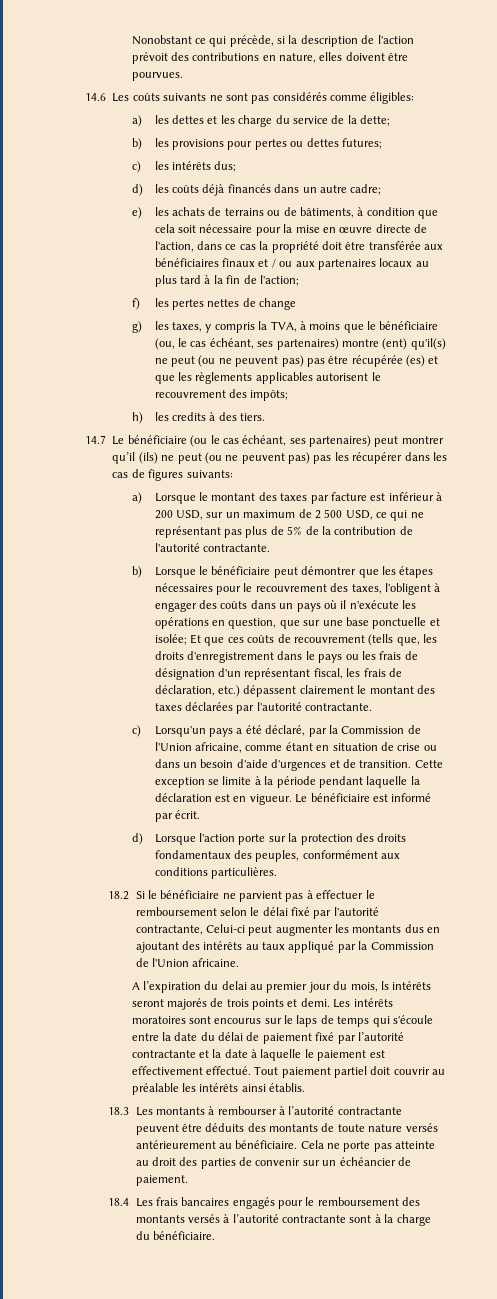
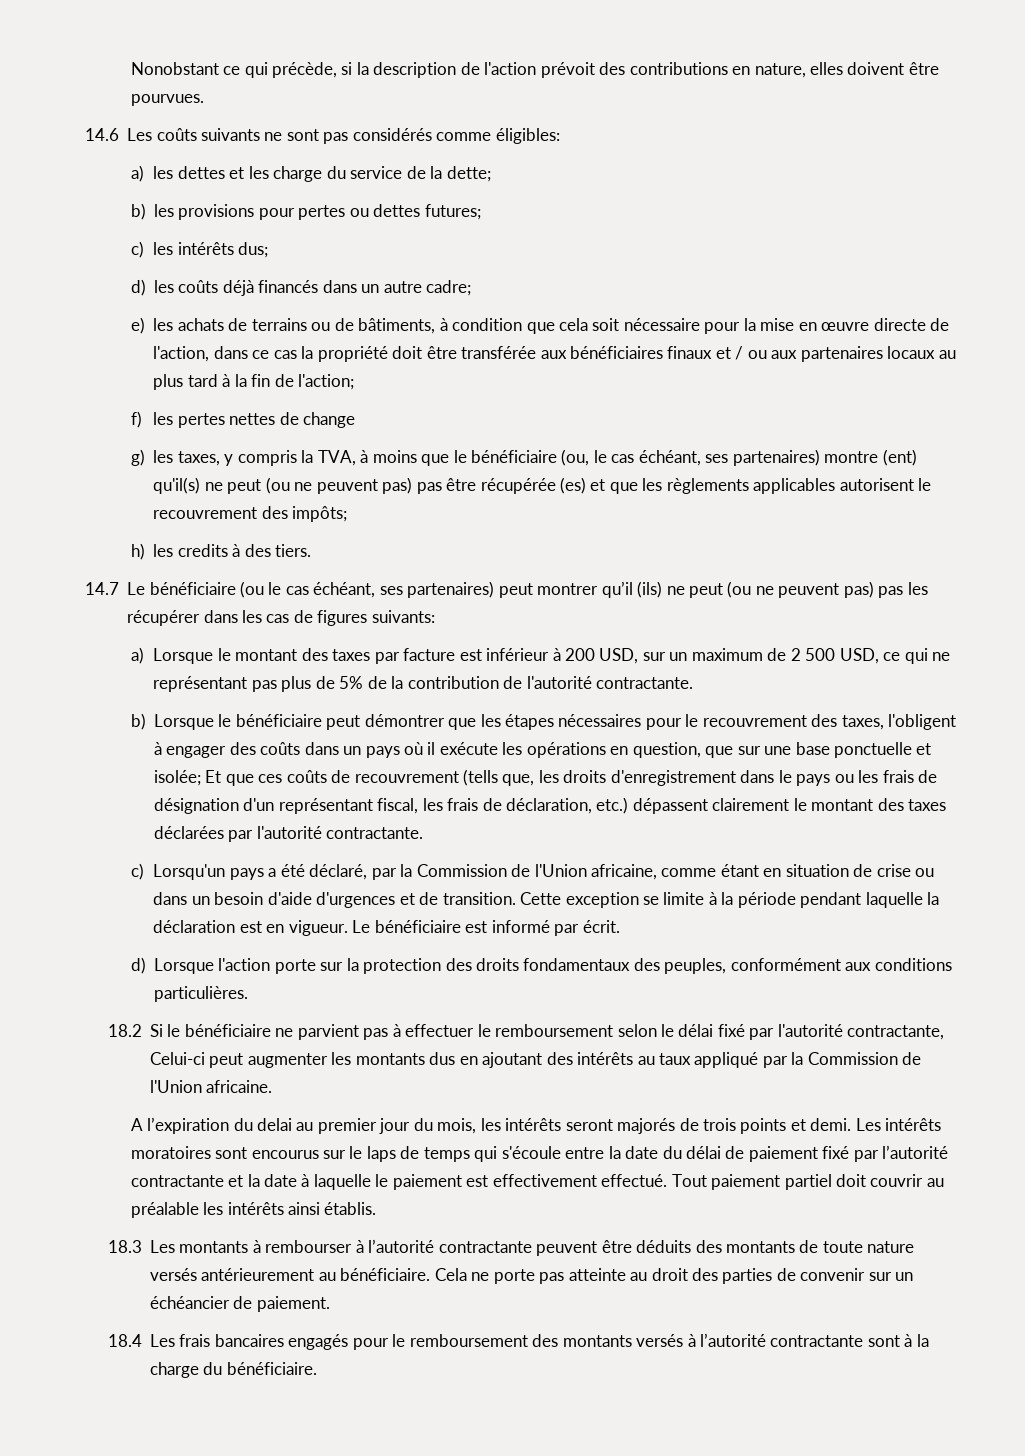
- b) Lorsque le bénéficiaire peut démontrer que les étapes nécessaires pour le recouvrement des taxes, l'obligent à engager des coûts dans un pays où il n'exécute les opérations en question, que sur une base ponctuelle et isolée;
+ b) Lorsque le bénéficiaire peut démontrer que les étapes nécessaires pour le recouvrement des taxes, l'obligent à engager des coûts dans un pays où il exécute les opérations en question, que sur une base ponctuelle et isolée;
- A l’expiration du delai au premier jour du mois, ls intérêts seront majorés de trois points et demi.
+ A l’expiration du delai au premier jour du mois, les intérêts seront majorés de trois points et demi.

